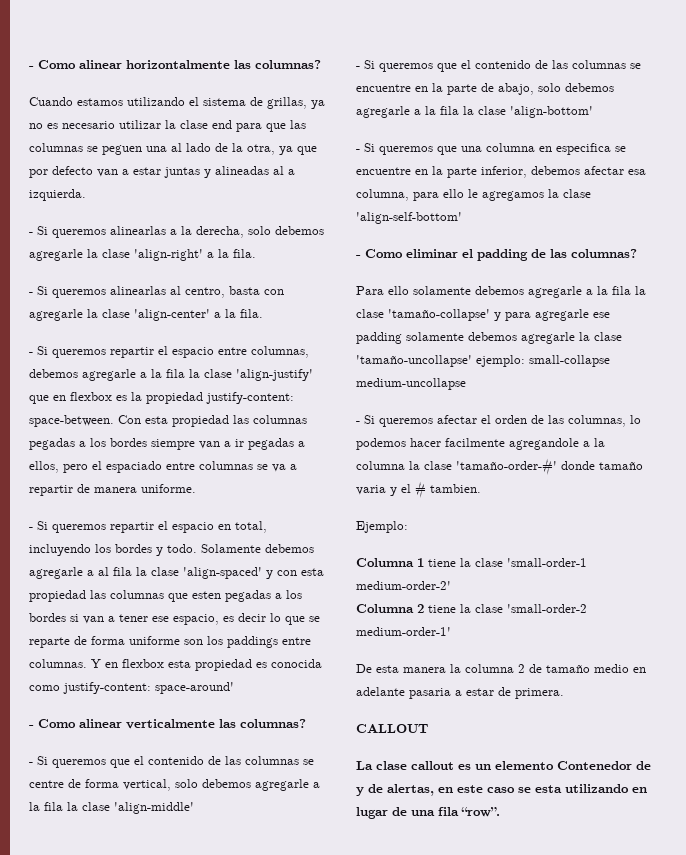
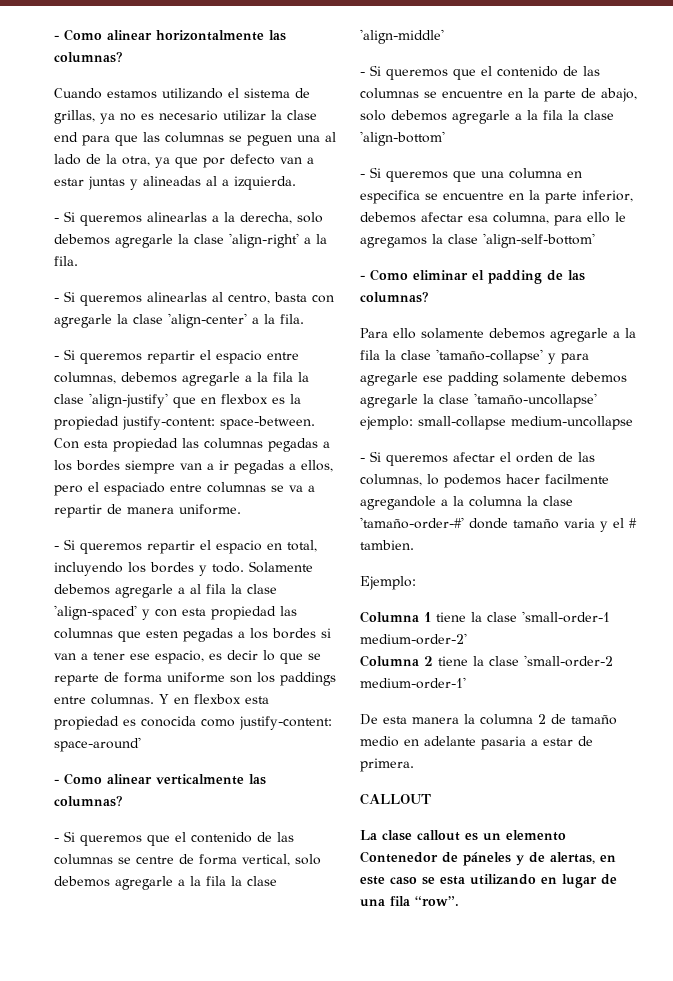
- La clase callout es un elemento Contenedor de y de alertas, en este caso se esta utilizando en lugar de una fila “row”.
+ La clase callout es un elemento Contenedor de páneles y de alertas, en este caso se esta utilizando en lugar de una fila “row”.

